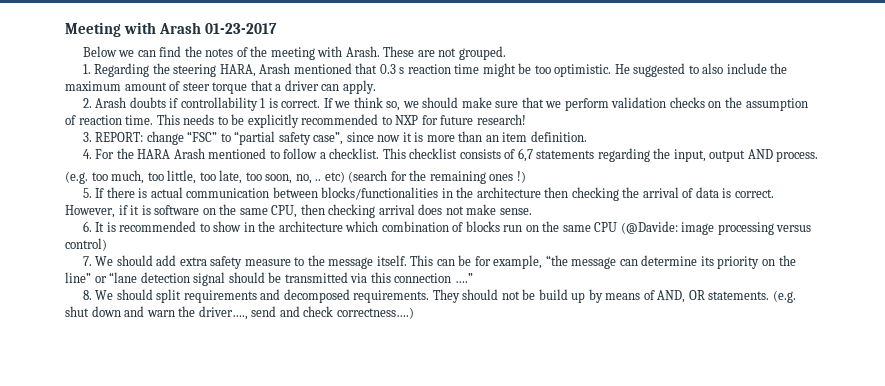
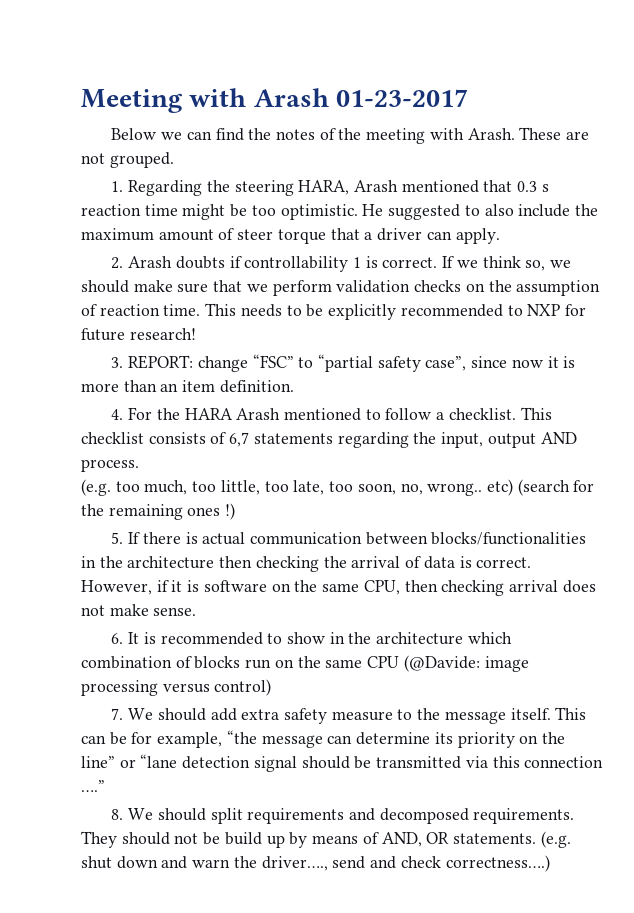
- (e.g. too much, too little, too late, too soon, no, .. etc) (search for the remaining ones !)
+ (e.g. too much, too little, too late, too soon, no, wrong.. etc) (search for the remaining ones !)

